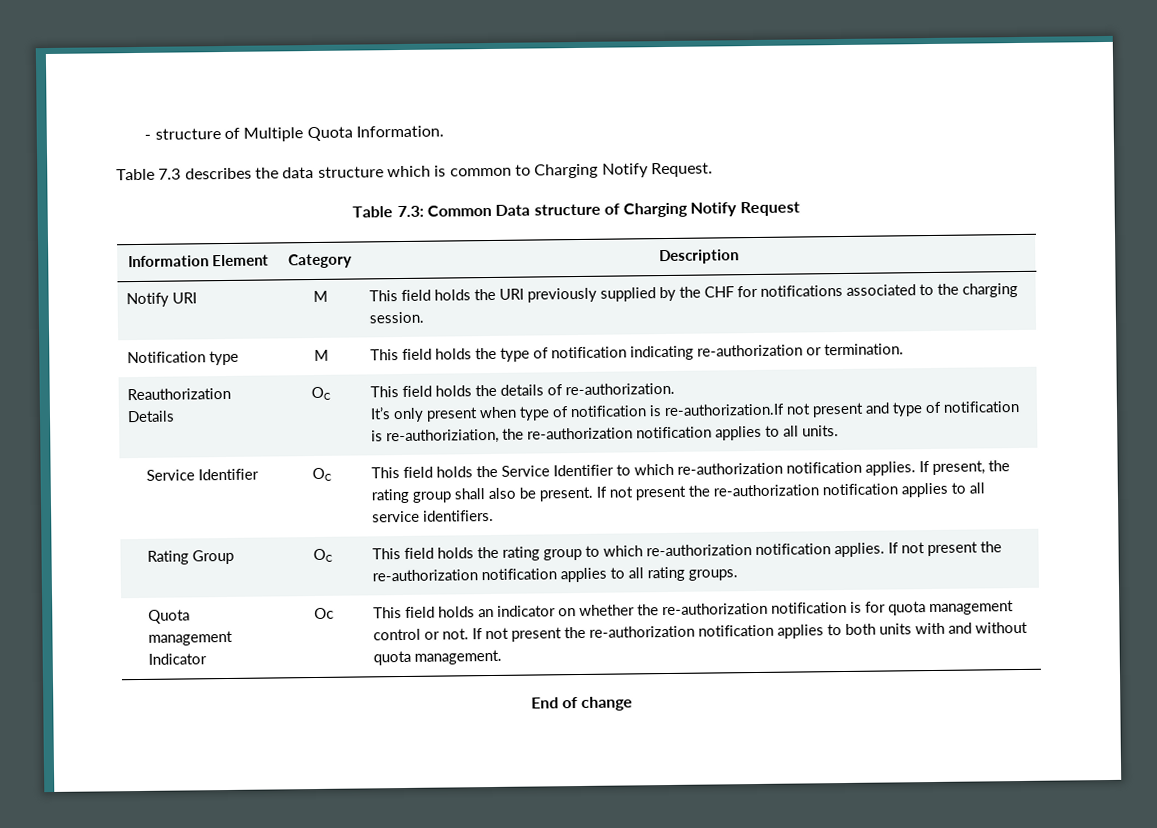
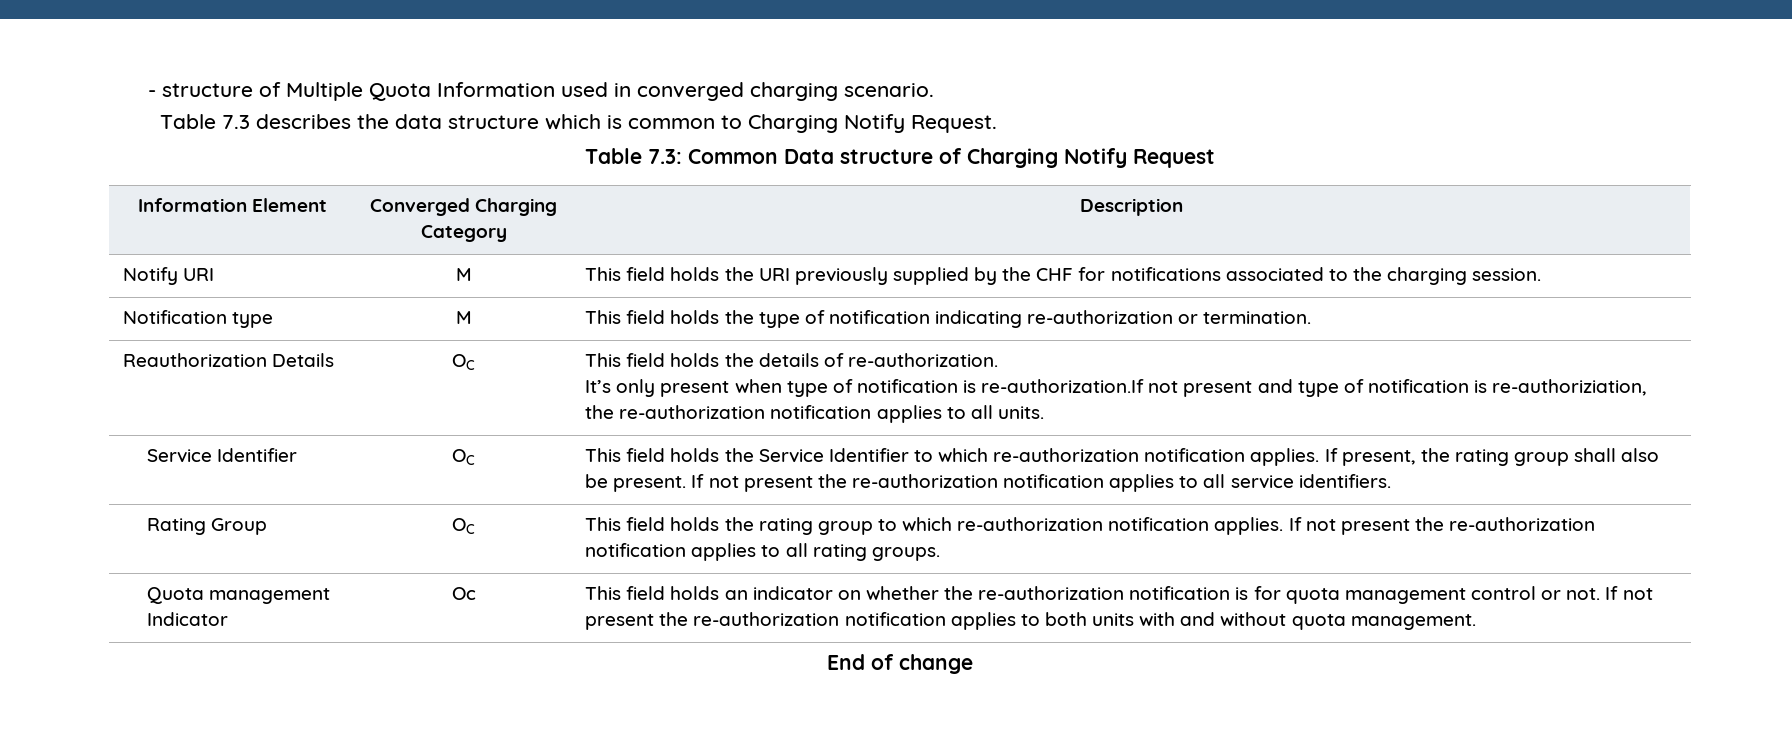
- - structure of Multiple Quota Information.
+ - structure of Multiple Quota Information used in converged charging scenario.
- Information Element | Category | Description
+ Information Element | Converged Charging Category | Description

